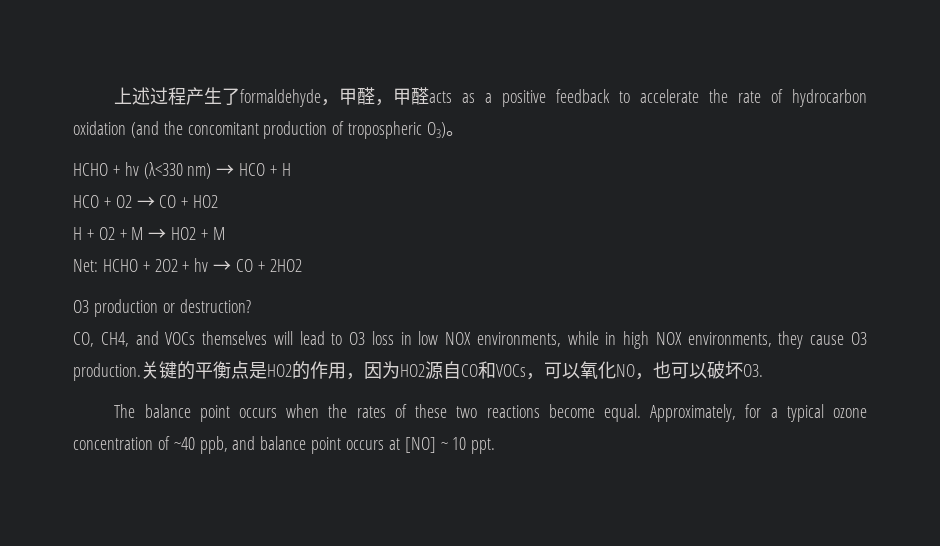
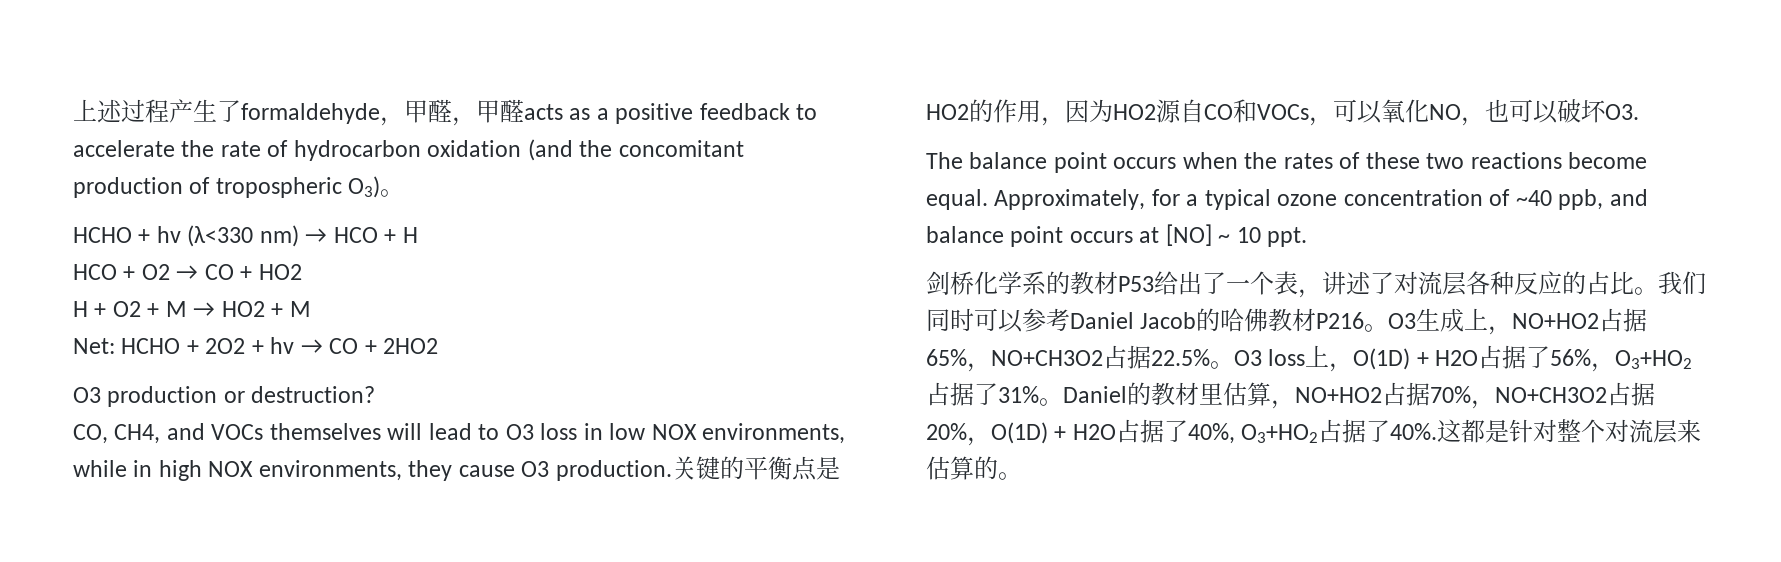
+ 剑桥化学系的教材P53给出了一个表，讲述了对流层各种反应的占比。我们同时可以参考Daniel Jacob的哈佛教材P216。O3生成上，NO+HO2占据65%，NO+CH3O2占据22.5%。O3 loss上，O(1D) + H2O占据了56%，O3+HO2占据了31%。Daniel的教材里估算，NO+HO2占据70%，NO+CH3O2占据20%，O(1D) + H2O占据了40%, O3+HO2占据了40%.这都是针对整个对流层来估算的。

